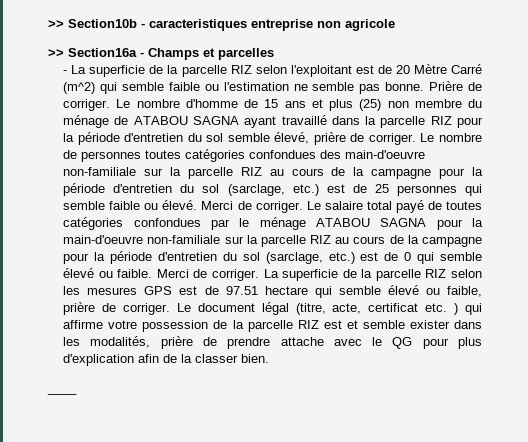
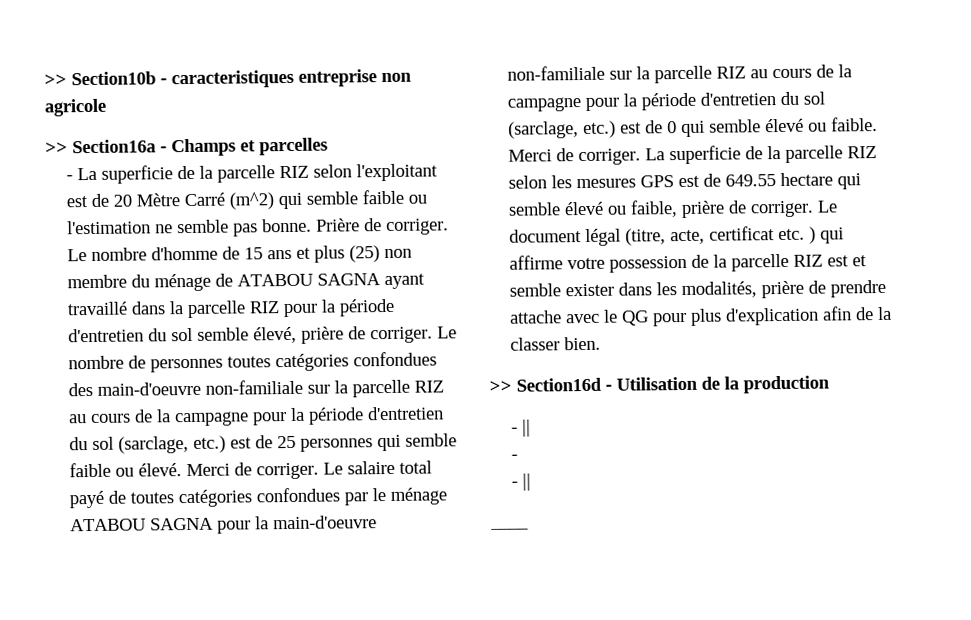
- La superficie de la parcelle RIZ selon les mesures GPS est de 97.51 hectare qui semble élevé ou faible, prière de corriger.
+ La superficie de la parcelle RIZ selon les mesures GPS est de 649.55 hectare qui semble élevé ou faible, prière de corriger.
+ >> Section16d - Utilisation de la production
+ - ||
+ -
+ - ||

